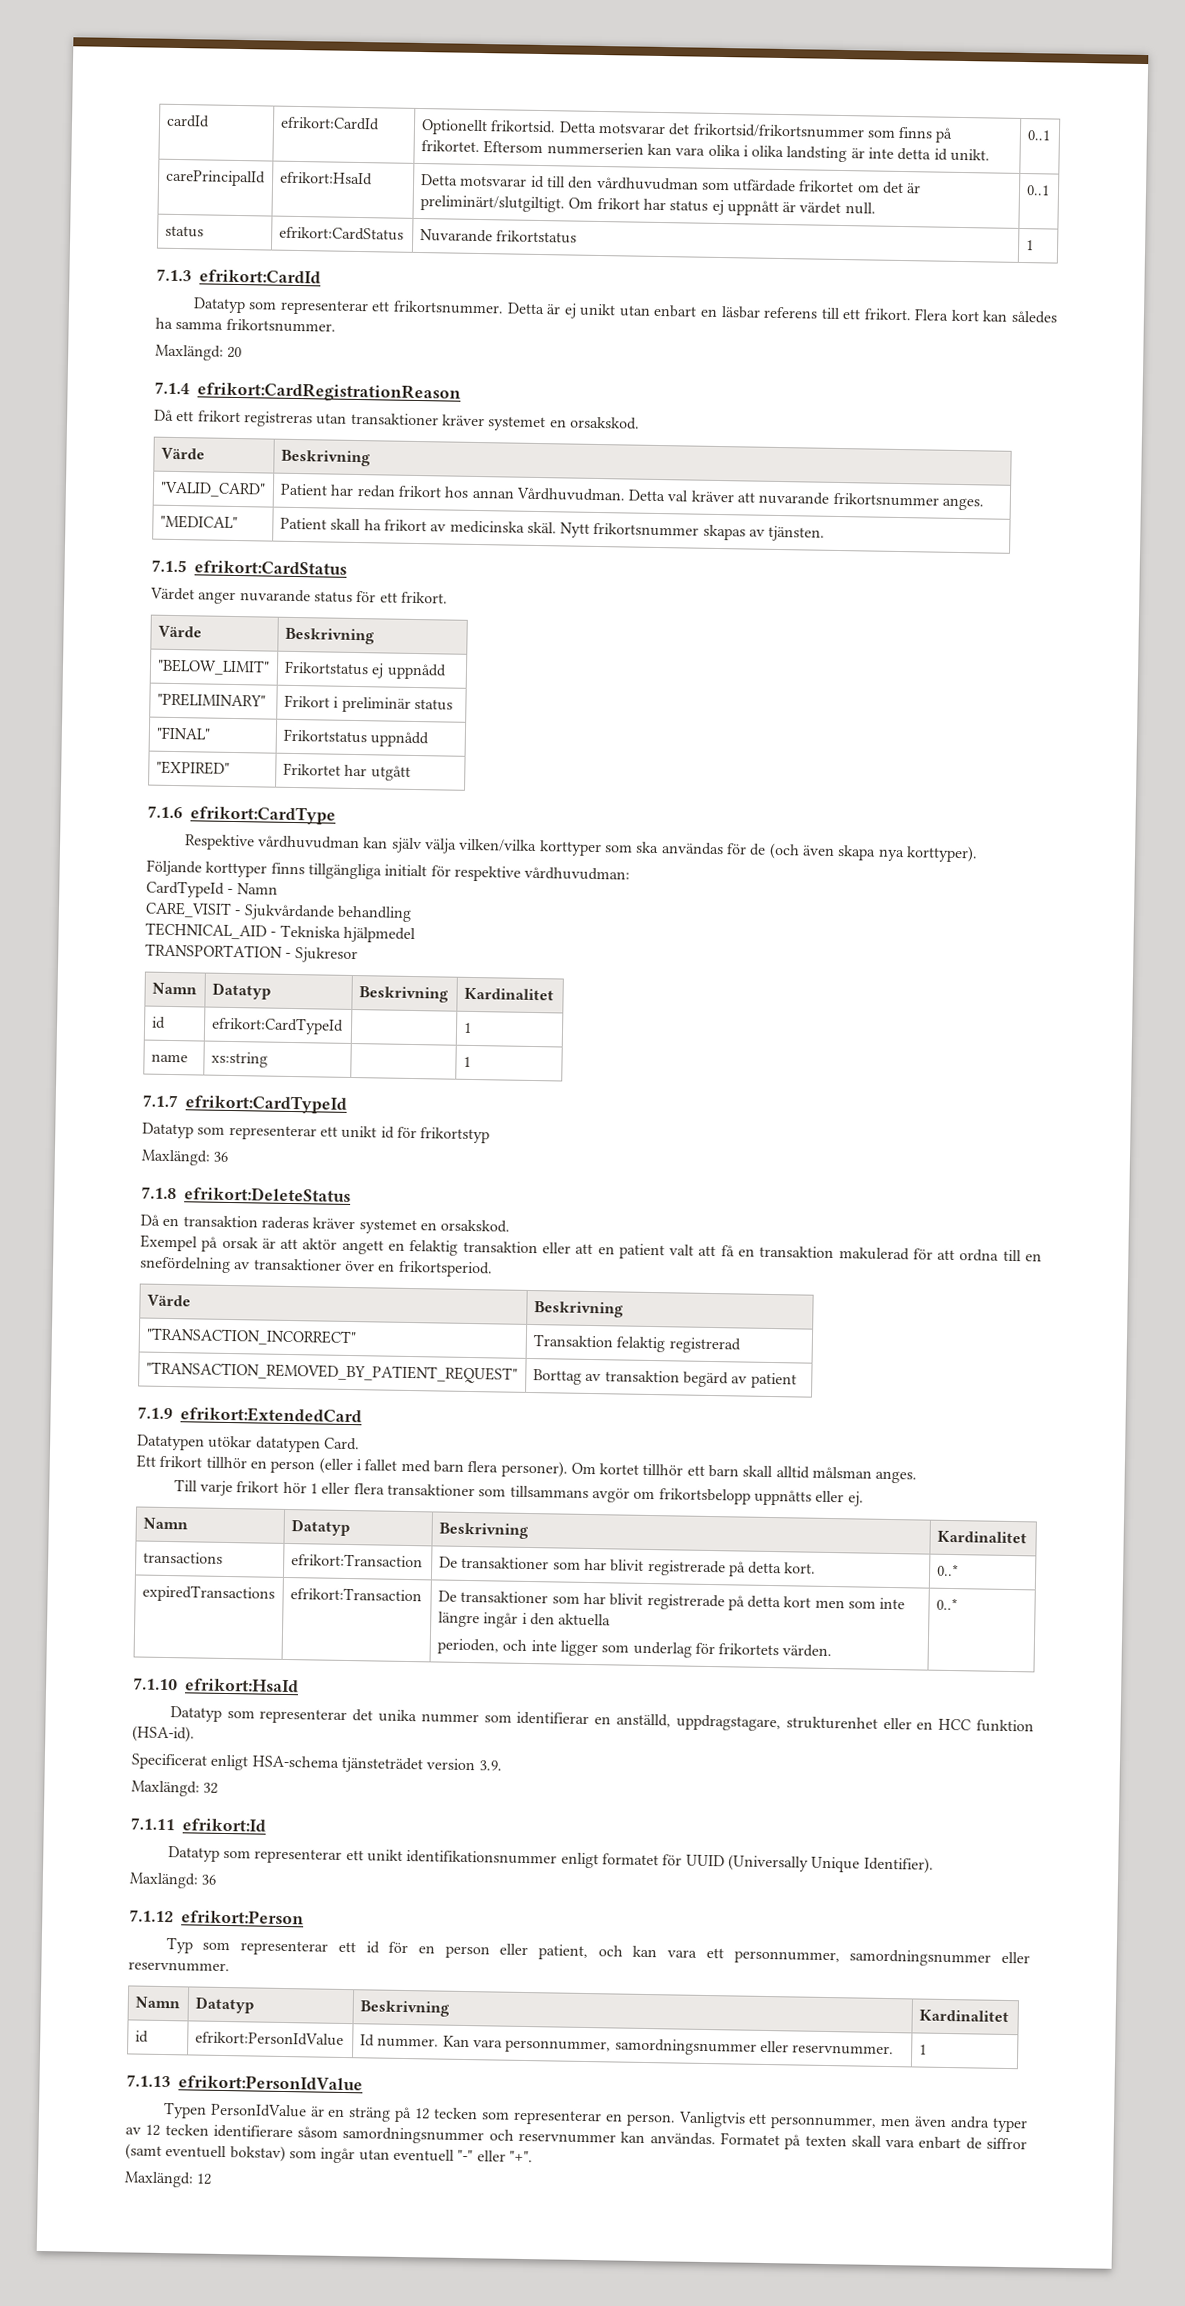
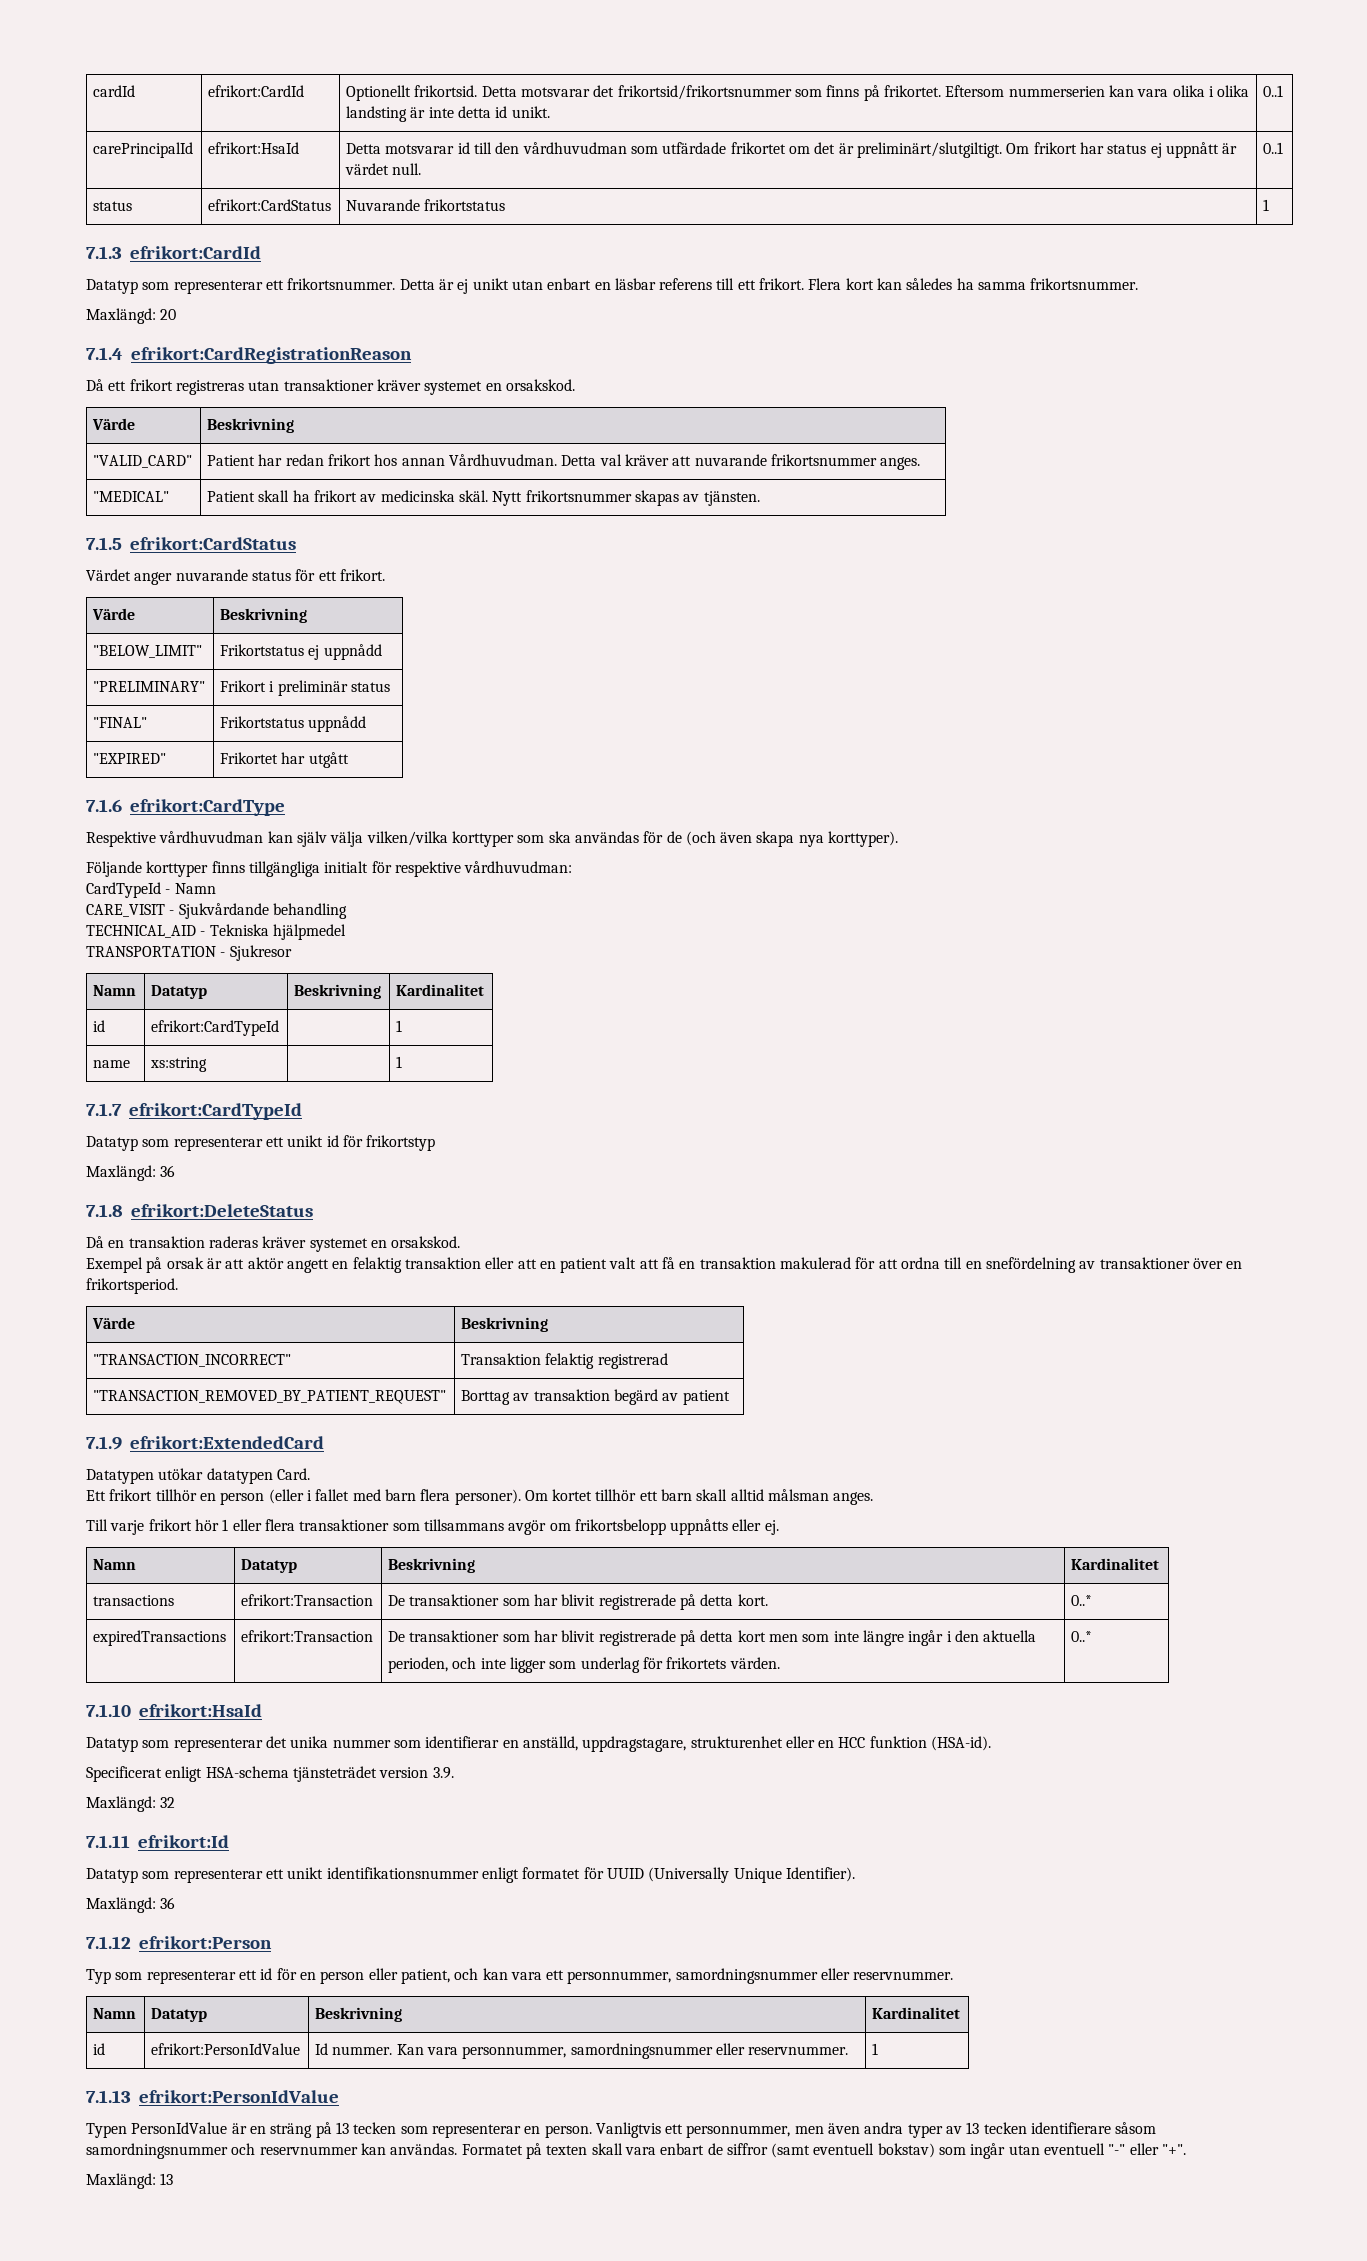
- Typen PersonIdValue är en sträng på 12 tecken som representerar en person.
+ Typen PersonIdValue är en sträng på 13 tecken som representerar en person.
- Vanligtvis ett personnummer, men även andra typer av 12 tecken identifierare såsom samordningsnummer och reservnummer kan användas.
+ Vanligtvis ett personnummer, men även andra typer av 13 tecken identifierare såsom samordningsnummer och reservnummer kan användas.
- Maxlängd: 12
+ Maxlängd: 13

